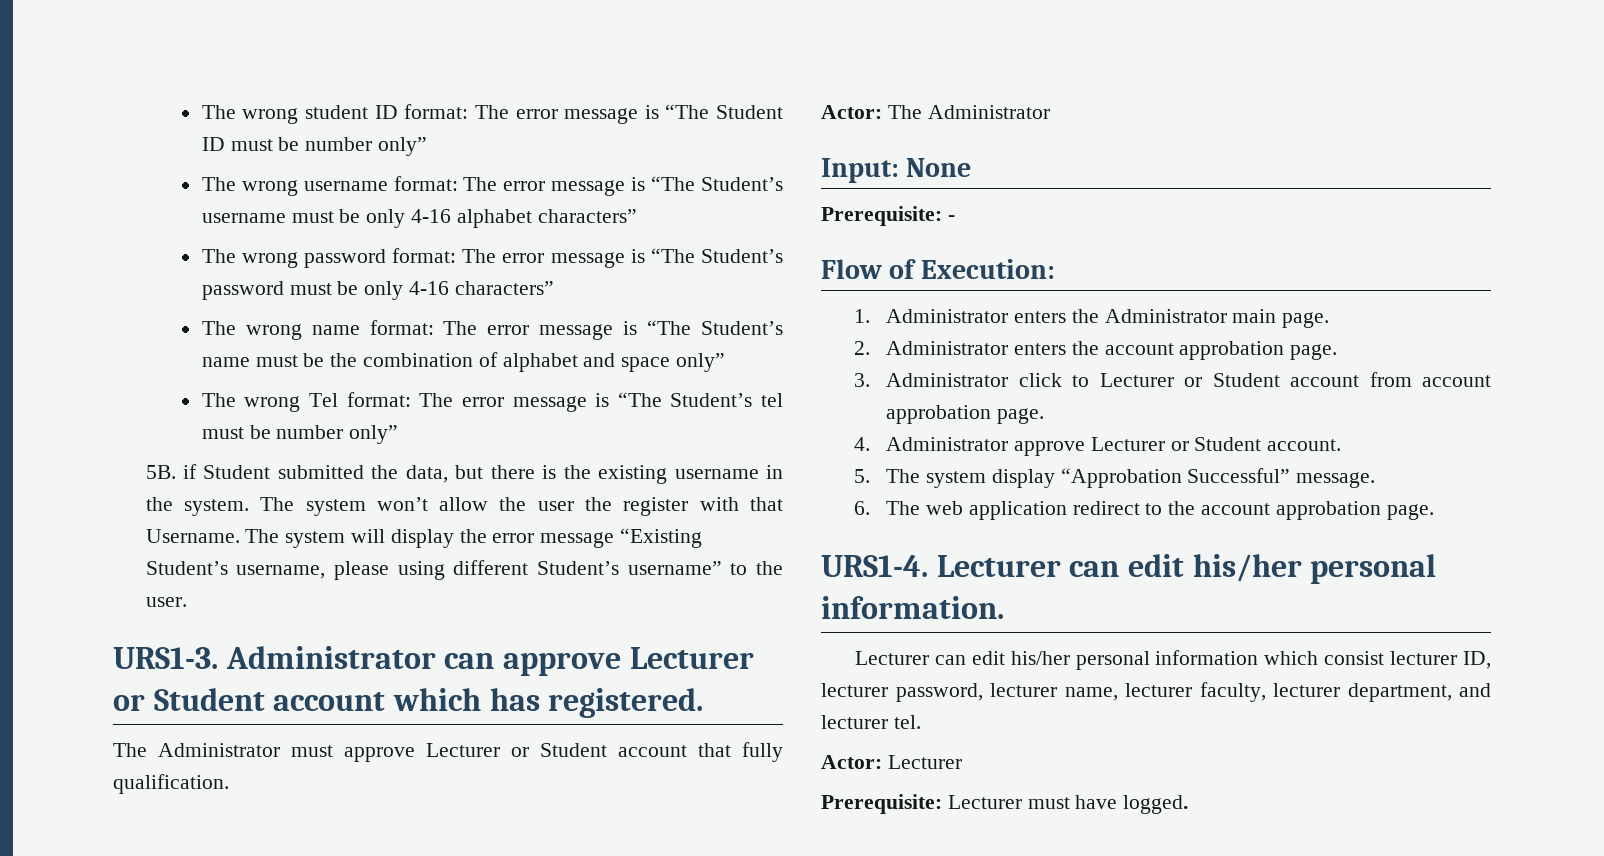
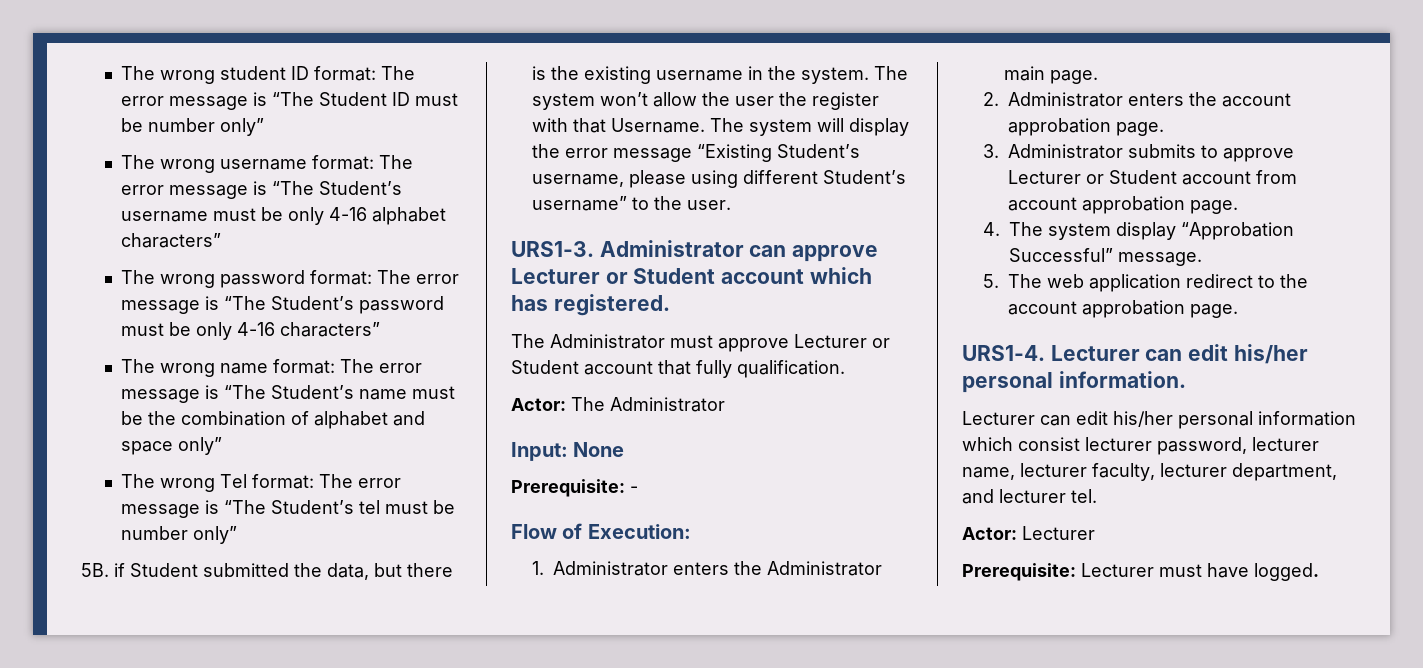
- 3. Administrator click to Lecturer or Student account from account approbation page.
+ 3. Administrator submits to approve Lecturer or Student account from account approbation page.
- 4. Administrator approve Lecturer or Student account.
- 5. The system display “Approbation Successful” message.
+ 4. The system display “Approbation Successful” message.
- 6. The web application redirect to the account approbation page.
+ 5. The web application redirect to the account approbation page.
- Lecturer can edit his/her personal information which consist lecturer ID, lecturer password, lecturer name, lecturer faculty, lecturer department, and lecturer tel.
+ Lecturer can edit his/her personal information which consist lecturer password, lecturer name, lecturer faculty, lecturer department, and lecturer tel.

